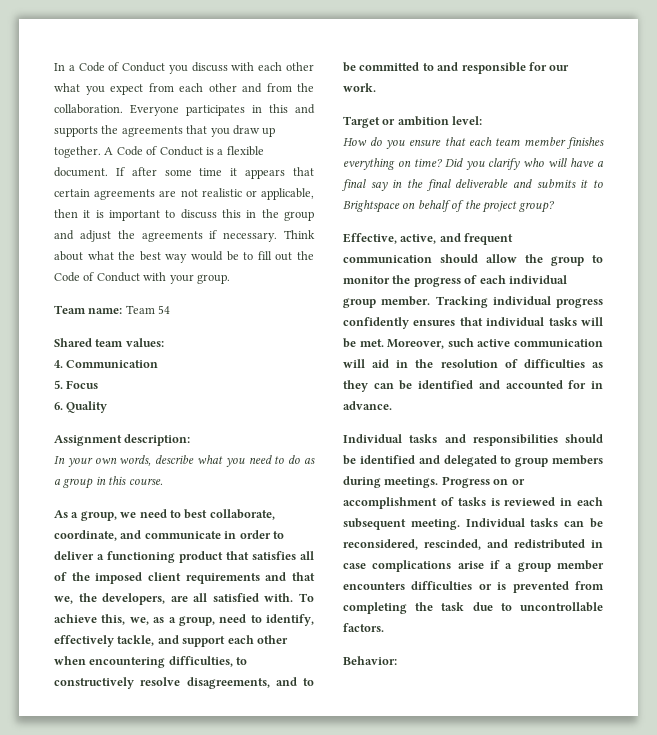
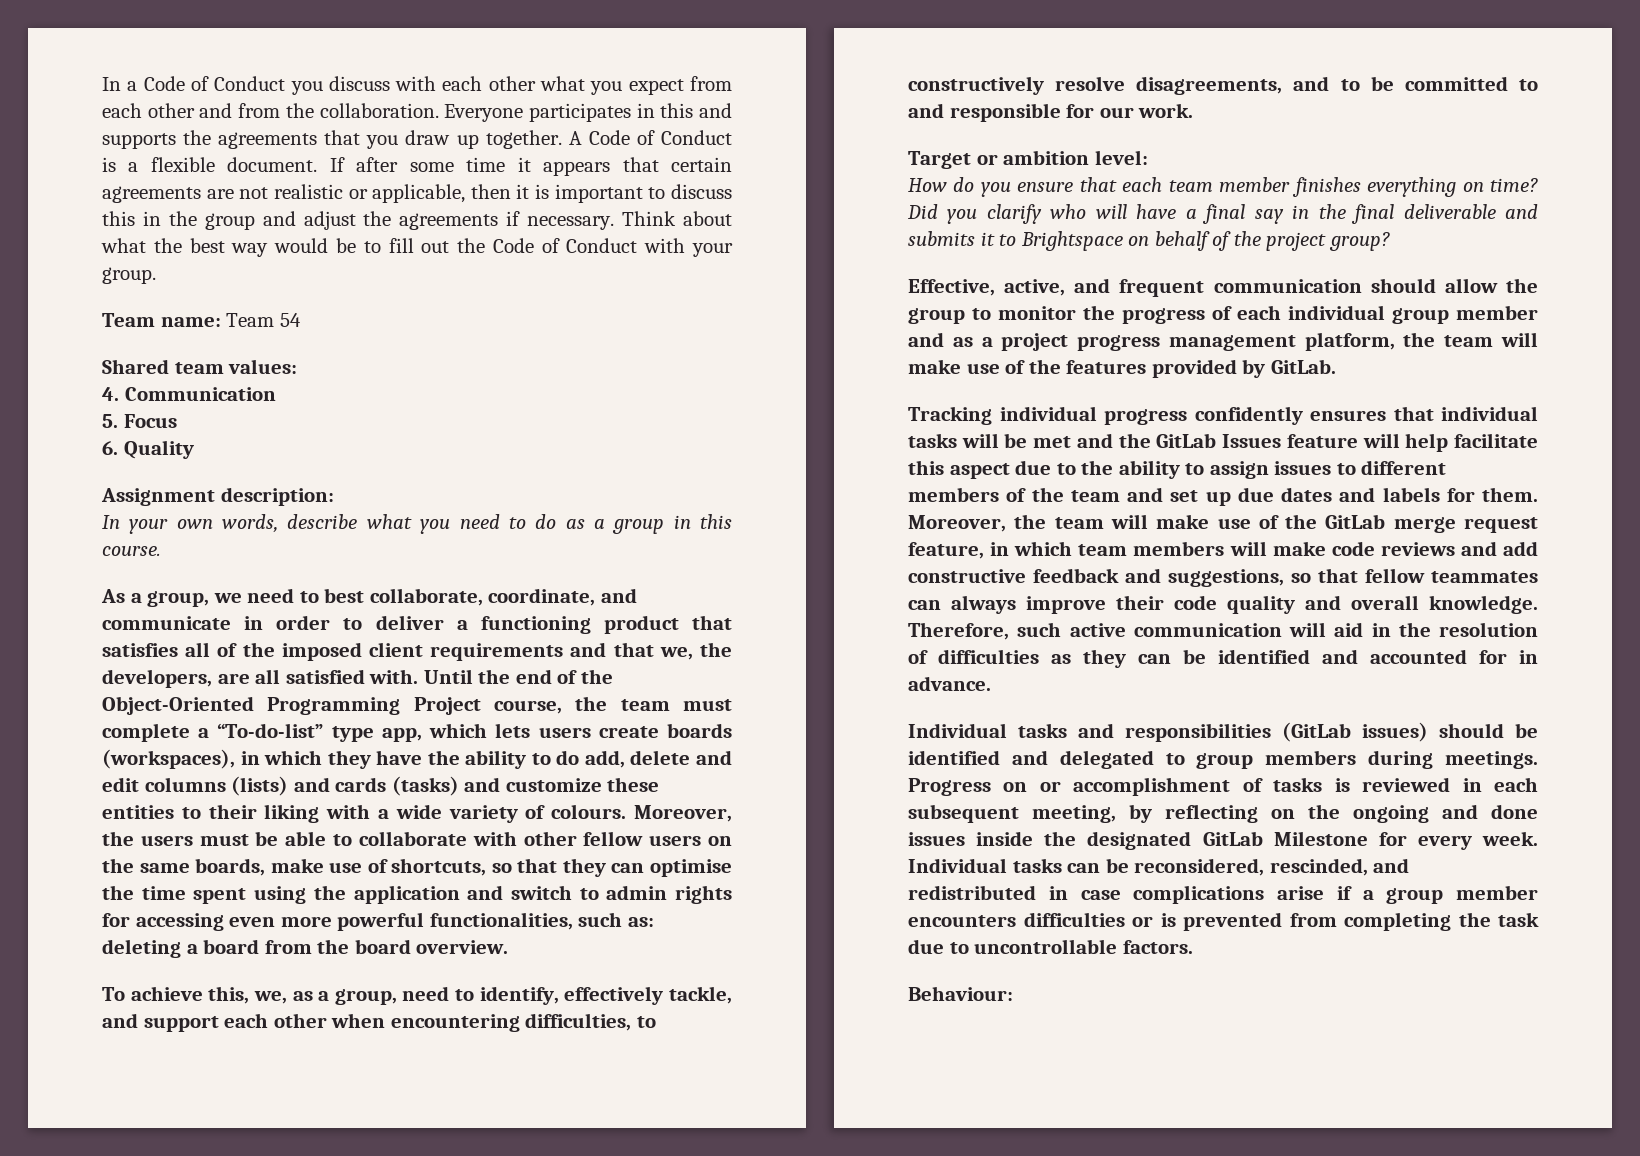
- As a group, we need to best collaborate, coordinate, and communicate in order to deliver a functioning product that satisfies all of the imposed client requirements and that we, the developers, are all satisfied with. To achieve this, we, as a group, need to identify, effectively tackle, and support each other when encountering difficulties, to constructively resolve disagreements, and to be committed to and responsible for our work.
+ As a group, we need to best collaborate, coordinate, and communicate in order to deliver a functioning product that satisfies all of the imposed client requirements and that we, the developers, are all satisfied with. Until the end of the Object-Oriented Programming Project course, the team must complete a “To-do-list” type app, which lets users create boards (workspaces), in which they have the ability to do add, delete and edit columns (lists) and cards (tasks) and customize these entities to their liking with a wide variety of colours. Moreover, the users must be able to collaborate with other fellow users on the same boards, make use of shortcuts, so that they can optimise the time spent using the application and switch to admin rights for accessing even more powerful functionalities, such as: deleting a board from the board overview.
+ To achieve this, we, as a group, need to identify, effectively tackle, and support each other when encountering difficulties, to constructively resolve disagreements, and to be committed to and responsible for our work.
- Effective, active, and frequent communication should allow the group to monitor the progress of each individual group member. Tracking individual progress confidently ensures that individual tasks will be met. Moreover, such active communication will aid in the resolution of difficulties as they can be identified and accounted for in advance.
+ Effective, active, and frequent communication should allow the group to monitor the progress of each individual group member and as a project progress management platform, the team will make use of the features provided by GitLab.
+ Tracking individual progress confidently ensures that individual tasks will be met and the GitLab Issues feature will help facilitate this aspect due to the ability to assign issues to different members of the team and set up due dates and labels for them. Moreover, the team will make use of the GitLab merge request feature, in which team members will make code reviews and add constructive feedback and suggestions, so that fellow teammates can always improve their code quality and overall knowledge. Therefore, such active communication will aid in the resolution of difficulties as they can be identified and accounted for in advance.
- Individual tasks and responsibilities should be identified and delegated to group members during meetings.
+ Individual tasks and responsibilities (GitLab issues) should be identified and delegated to group members during meetings.
- Progress on or accomplishment of tasks is reviewed in each subsequent meeting.
+ Progress on or accomplishment of tasks is reviewed in each subsequent meeting, by reflecting on the ongoing and done issues inside the designated GitLab Milestone for every week.
- Behavior:
+ Behaviour:

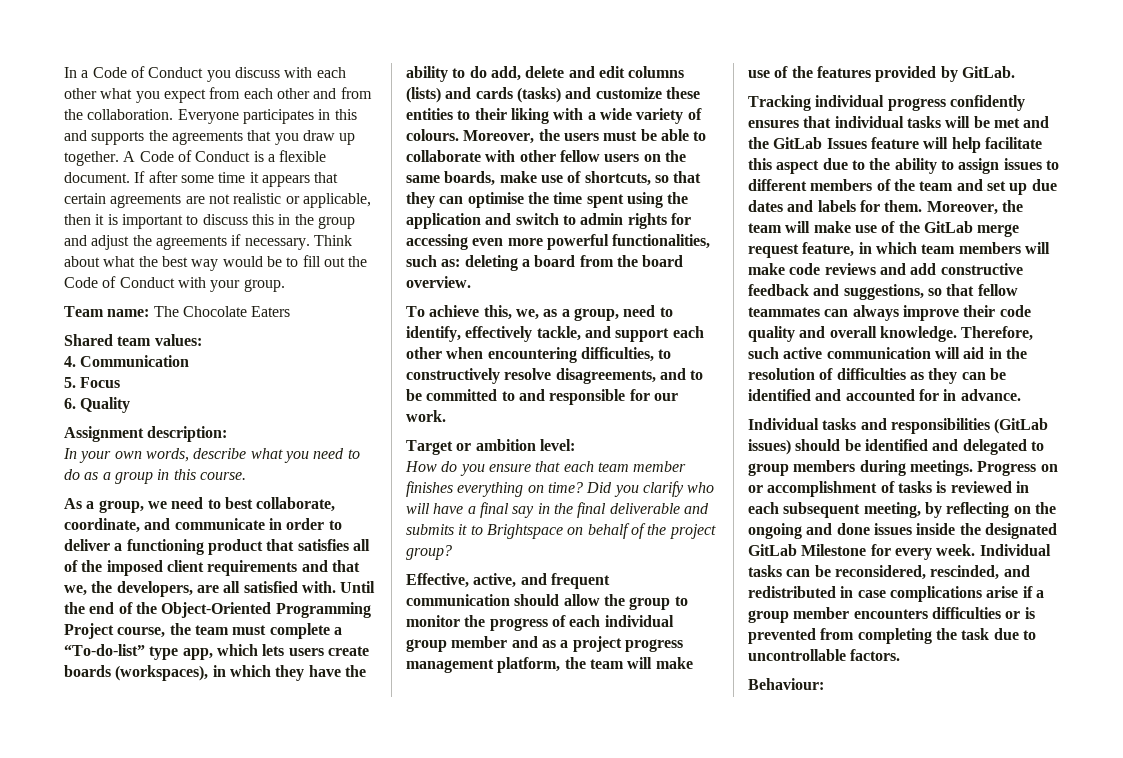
- Team name: Team 54
+ Team name: The Chocolate Eaters

